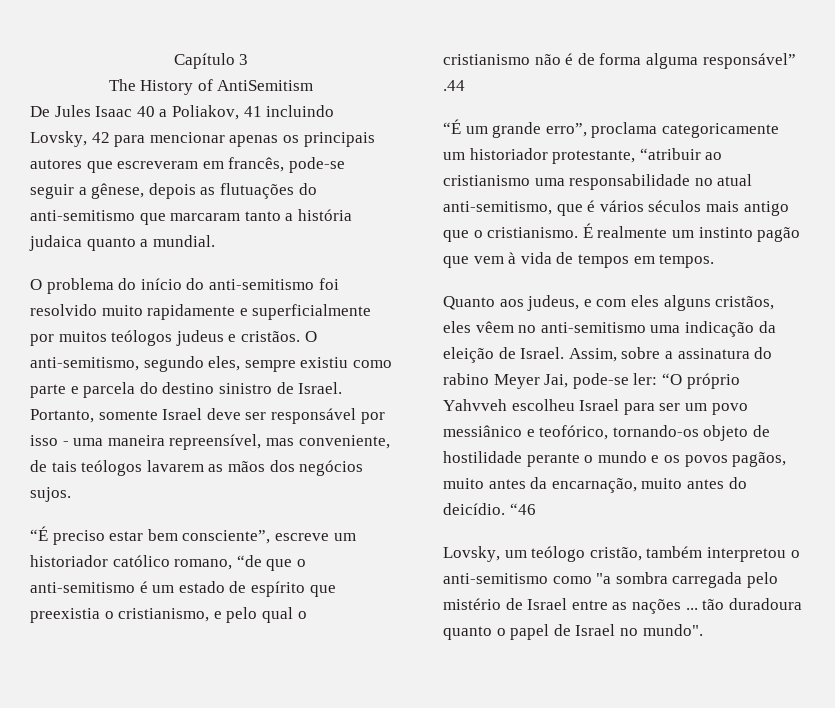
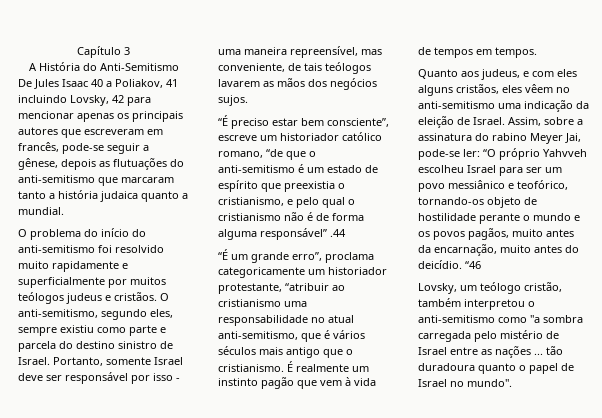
- The History of AntiSemitism
+ A História do Anti-Semitismo

